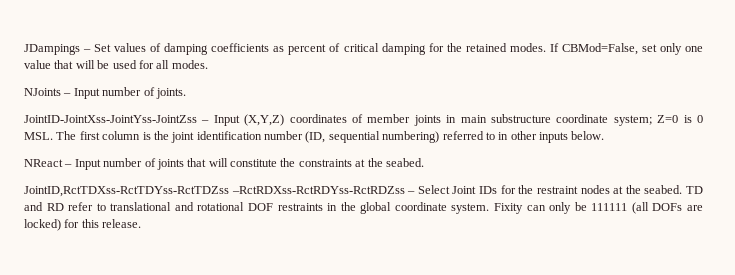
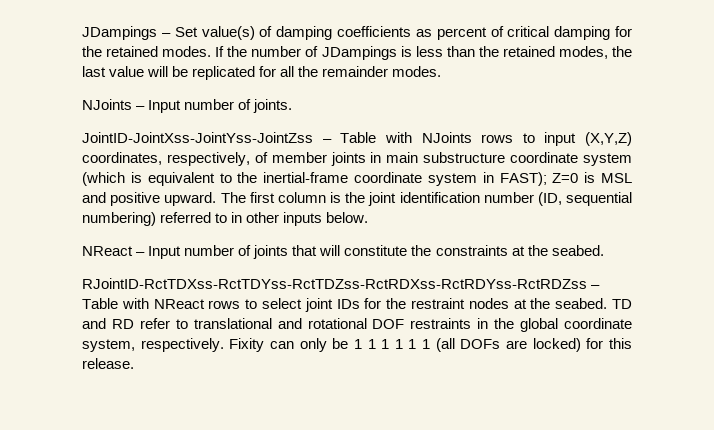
- JDampings – Set values of damping coefficients as percent of critical damping for the retained modes.
+ JDampings – Set value(s) of damping coefficients as percent of critical damping for the retained modes.
- If CBMod=False, set only one value that will be used for all modes.
+ If the number of JDampings is less than the retained modes, the last value will be replicated for all the remainder modes.
- JointID-JointXss-JointYss-JointZss – Input (X,Y,Z) coordinates of member joints in main substructure coordinate system; Z=0 is 0 MSL. The first column is the joint identification number (ID, sequential numbering) referred to in other inputs below.
+ JointID-JointXss-JointYss-JointZss – Table with NJoints rows to input (X,Y,Z) coordinates, respectively, of member joints in main substructure coordinate system (which is equivalent to the inertial-frame coordinate system in FAST); Z=0 is MSL and positive upward. The first column is the joint identification number (ID, sequential numbering) referred to in other inputs below.
- JointID,RctTDXss-RctTDYss-RctTDZss –RctRDXss-RctRDYss-RctRDZss – Select Joint IDs for the restraint nodes at the seabed.
+ RJointID-RctTDXss-RctTDYss-RctTDZss-RctRDXss-RctRDYss-RctRDZss – Table with NReact rows to select joint IDs for the restraint nodes at the seabed.
- TD and RD refer to translational and rotational DOF restraints in the global coordinate system.
+ TD and RD refer to translational and rotational DOF restraints in the global coordinate system, respectively.
- Fixity can only be 111111 (all DOFs are locked) for this release.
+ Fixity can only be 1 1 1 1 1 1 (all DOFs are locked) for this release.

